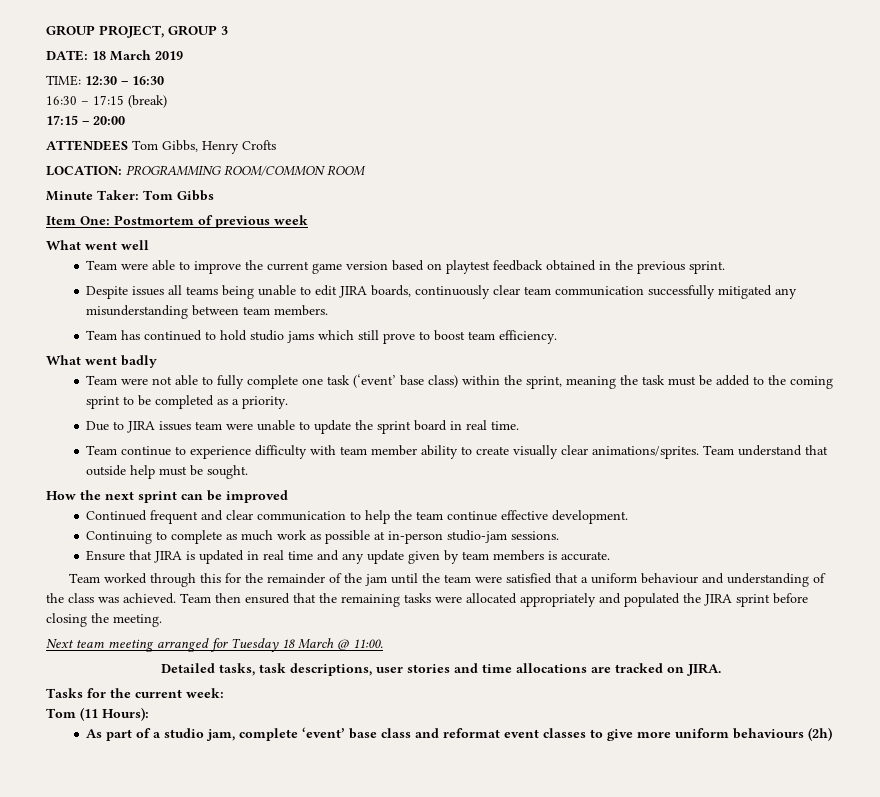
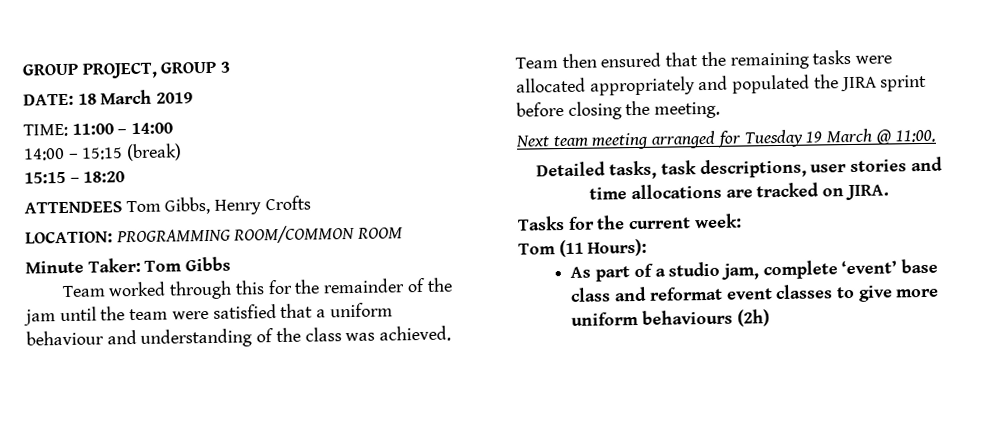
- TIME: 12:30 – 16:30
- 16:30 – 17:15 (break)
- 17:15 – 20:00
+ TIME: 11:00 – 14:00
+ 14:00 – 15:15 (break)
+ 15:15 – 18:20
- Item One: Postmortem of previous week
- What went well
- Team were able to improve the current game version based on playtest feedback obtained in the previous sprint.
- Despite issues all teams being unable to edit JIRA boards, continuously clear team communication successfully mitigated any misunderstanding between team members.
- Team has continued to hold studio jams which still prove to boost team efficiency.
- What went badly
- Team were not able to fully complete one task (‘event’ base class) within the sprint, meaning the task must be added to the coming sprint to be completed as a priority.
- Due to JIRA issues team were unable to update the sprint board in real time.
- Team continue to experience difficulty with team member ability to create visually clear animations/sprites. Team understand that outside help must be sought.
- How the next sprint can be improved
- Continued frequent and clear communication to help the team continue effective development.
- Continuing to complete as much work as possible at in-person studio-jam sessions.
- Ensure that JIRA is updated in real time and any update given by team members is accurate.
- Next team meeting arranged for Tuesday 18 March @ 11:00.
+ Next team meeting arranged for Tuesday 19 March @ 11:00.

